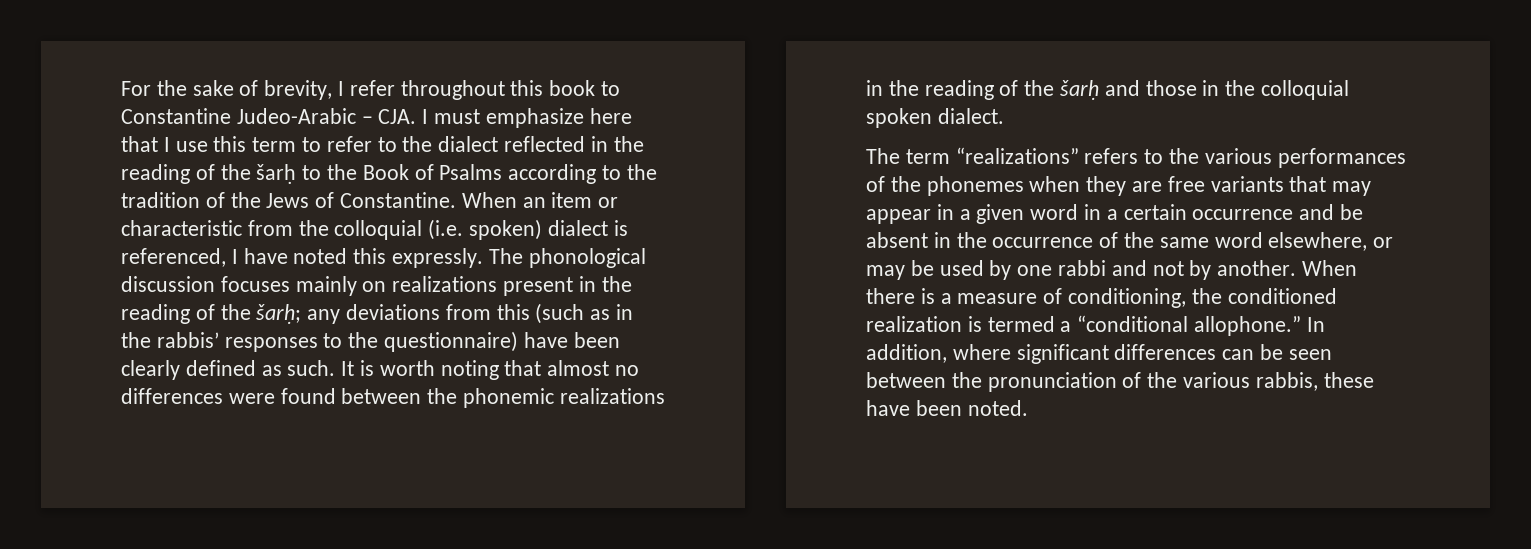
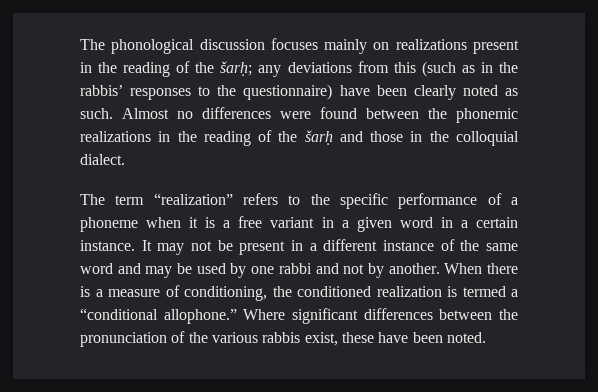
- For the sake of brevity, I refer throughout this book to Constantine Judeo-Arabic – CJA. I must emphasize here that I use this term to refer to the dialect reflected in the reading of the šarḥ to the Book of Psalms according to the tradition of the Jews of Constantine. When an item or characteristic from the colloquial (i.e. spoken) dialect is referenced, I have noted this expressly. The phonological discussion focuses mainly on realizations present in the reading of the šarḥ; any deviations from this (such as in the rabbis’ responses to the questionnaire) have been clearly defined as such.
+ The phonological discussion focuses mainly on realizations present in the reading of the šarḥ; any deviations from this (such as in the rabbis’ responses to the questionnaire) have been clearly noted as such.
- It is worth noting that almost no differences were found between the phonemic realizations in the reading of the šarḥ and those in the colloquial spoken dialect.
+ Almost no differences were found between the phonemic realizations in the reading of the šarḥ and those in the colloquial dialect.
- The term “realizations” refers to the various performances of the phonemes when they are free variants that may appear in a given word in a certain occurrence and be absent in the occurrence of the same word elsewhere, or may be used by one rabbi and not by another.
+ The term “realization” refers to the specific performance of a phoneme when it is a free variant in a given word in a certain instance. It may not be present in a different instance of the same word and may be used by one rabbi and not by another.
- In addition, where significant differences can be seen between the pronunciation of the various rabbis, these have been noted.
+ Where significant differences between the pronunciation of the various rabbis exist, these have been noted.

